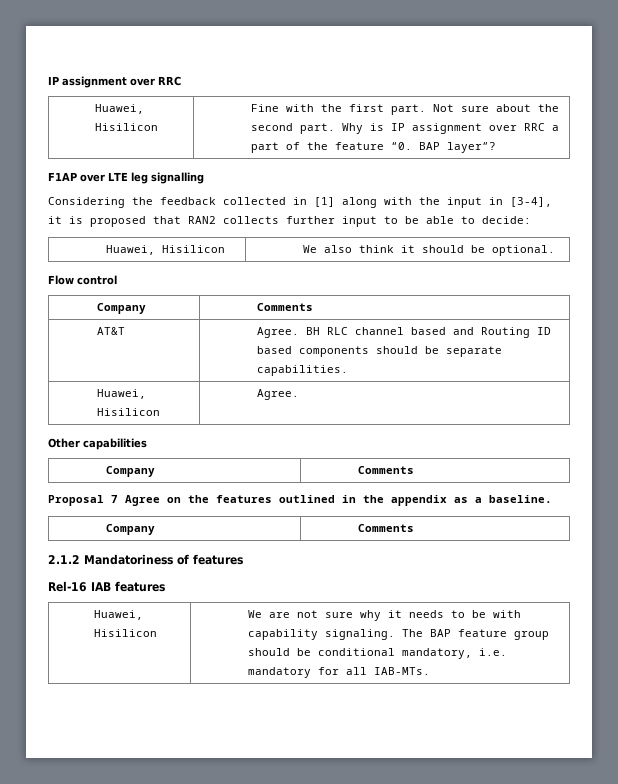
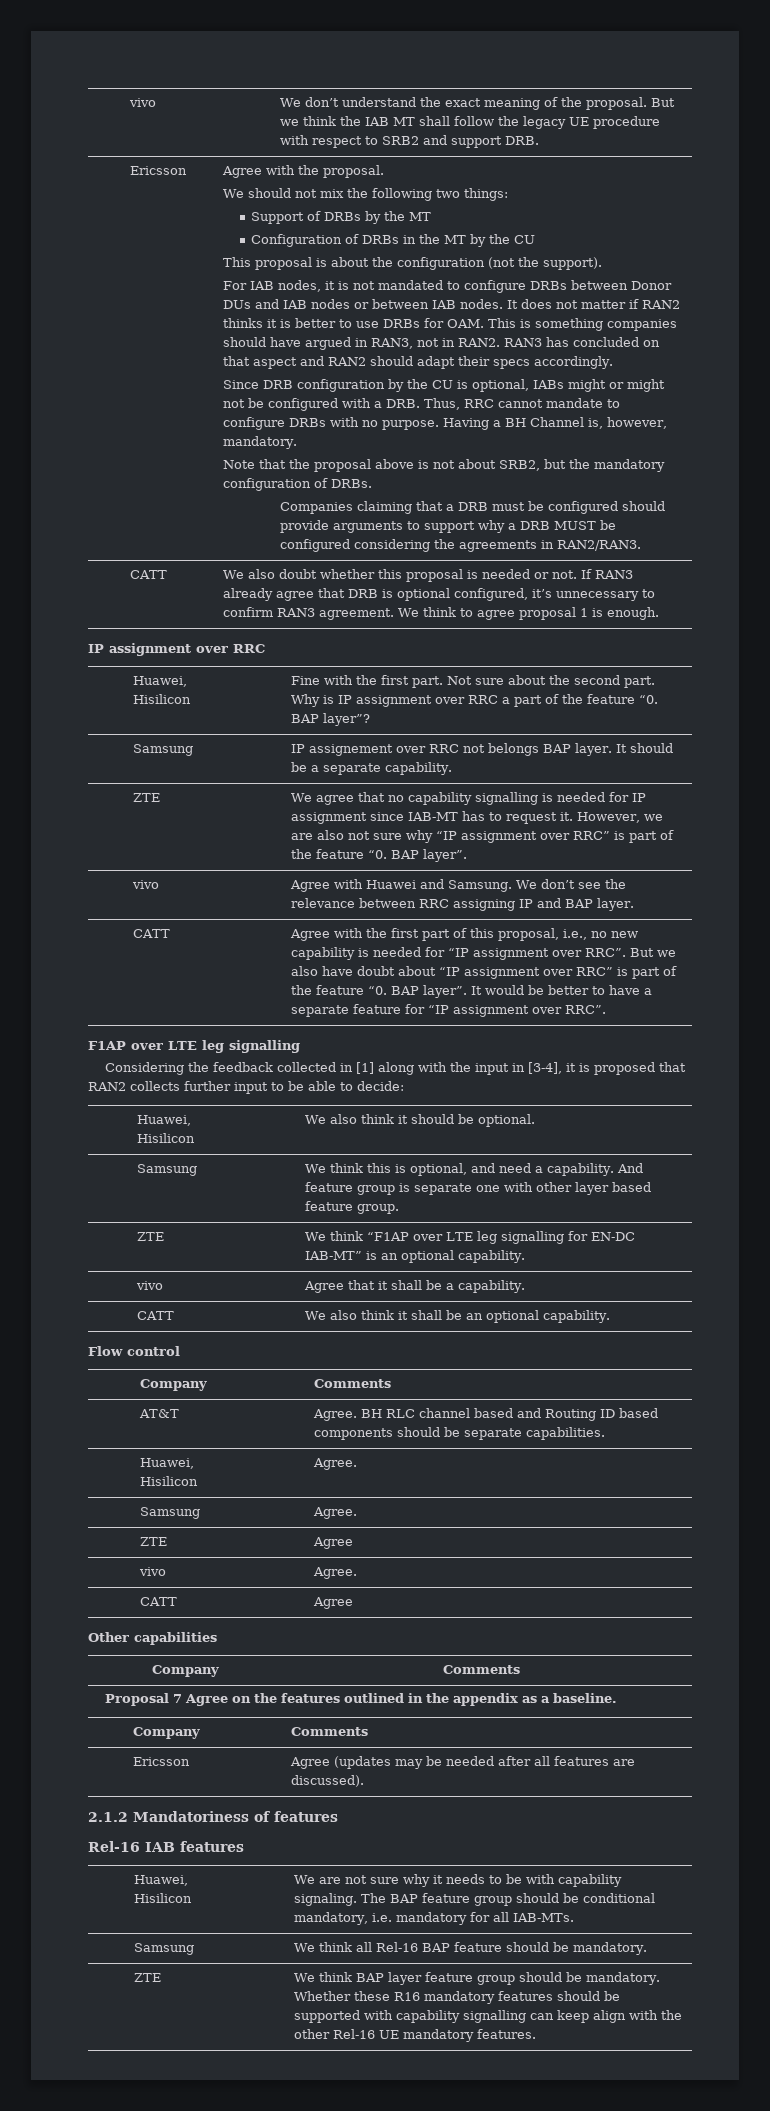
+ vivo | We don’t understand the exact meaning of the proposal. But we think the IAB MT shall follow the legacy UE procedure with respect to SRB2 and support DRB.
+ Ericsson | Agree with the proposal.
+ We should not mix the following two things:
+ Support of DRBs by the MT
+ Configuration of DRBs in the MT by the CU
+ This proposal is about the configuration (not the support).
+ For IAB nodes, it is not mandated to configure DRBs between Donor DUs and IAB nodes or between IAB nodes. It does not matter if RAN2 thinks it is better to use DRBs for OAM. This is something companies should have argued in RAN3, not in RAN2. RAN3 has concluded on that aspect and RAN2 should adapt their specs accordingly.
+ Since DRB configuration by the CU is optional, IABs might or might not be configured with a DRB. Thus, RRC cannot mandate to configure DRBs with no purpose. Having a BH Channel is, however, mandatory.
+ Note that the proposal above is not about SRB2, but the mandatory configuration of DRBs.
+ Companies claiming that a DRB must be configured should provide arguments to support why a DRB MUST be configured considering the agreements in RAN2/RAN3.
+ CATT | We also doubt whether this proposal is needed or not. If RAN3 already agree that DRB is optional configured, it’s unnecessary to confirm RAN3 agreement. We think to agree proposal 1 is enough.
+ Samsung | IP assignement over RRC not belongs BAP layer. It should be a separate capability.
+ ZTE | We agree that no capability signalling is needed for IP assignment since IAB-MT has to request it. However, we are also not sure why “IP assignment over RRC” is part of the feature “0. BAP layer”.
+ vivo | Agree with Huawei and Samsung. We don’t see the relevance between RRC assigning IP and BAP layer.
+ CATT | Agree with the first part of this proposal, i.e., no new capability is needed for “IP assignment over RRC”. But we also have doubt about “IP assignment over RRC” is part of the feature “0. BAP layer”. It would be better to have a separate feature for “IP assignment over RRC”.
+ Samsung | We think this is optional, and need a capability. And feature group is separate one with other layer based feature group.
+ ZTE | We think “F1AP over LTE leg signalling for EN-DC IAB-MT” is an optional capability.
+ vivo | Agree that it shall be a capability.
+ CATT | We also think it shall be an optional capability.
+ Samsung | Agree.
+ ZTE | Agree
+ vivo | Agree.
+ CATT | Agree
+ Ericsson | Agree (updates may be needed after all features are discussed).
+ Samsung | We think all Rel-16 BAP feature should be mandatory.
+ ZTE | We think BAP layer feature group should be mandatory. Whether these R16 mandatory features should be supported with capability signalling can keep align with the other Rel-16 UE mandatory features.

